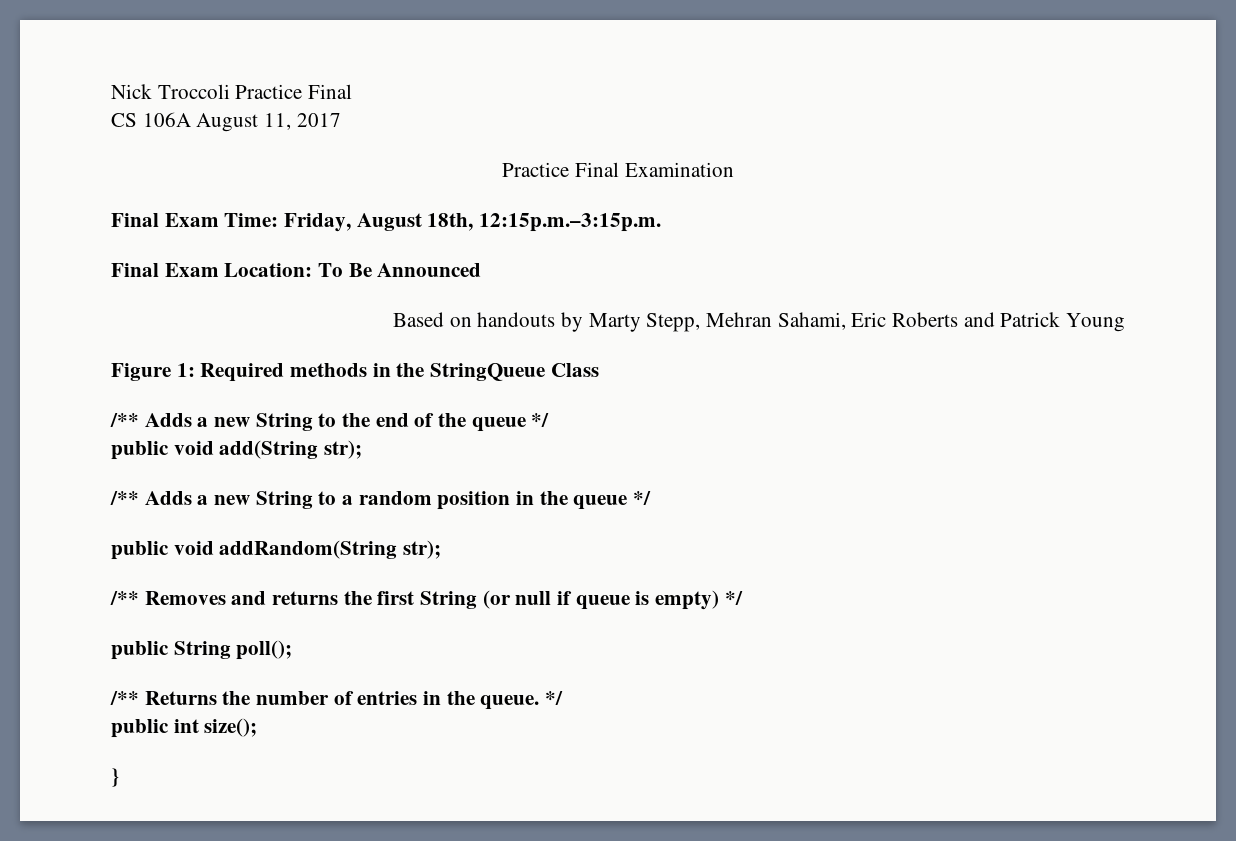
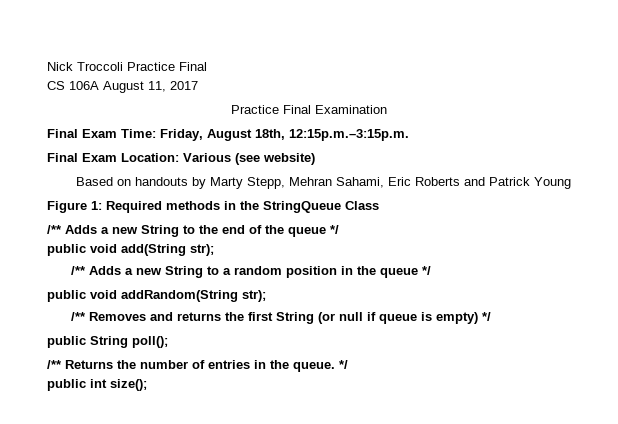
- Final Exam Location: To Be Announced
+ Final Exam Location: Various (see website)
- }

